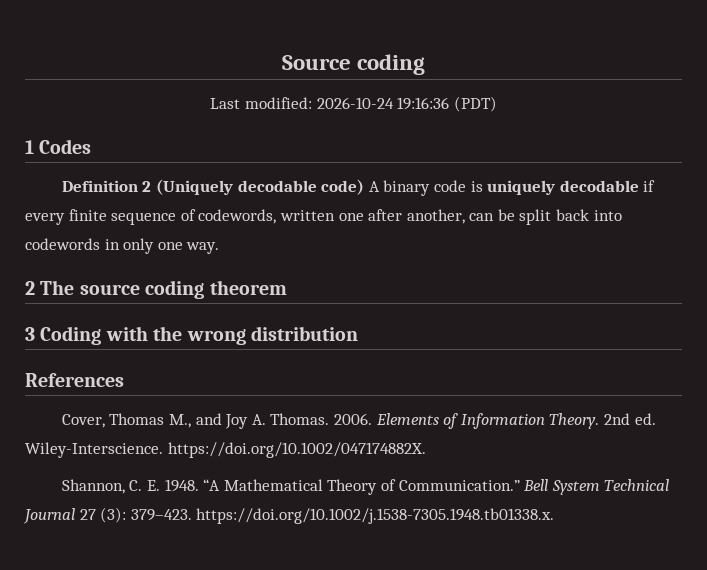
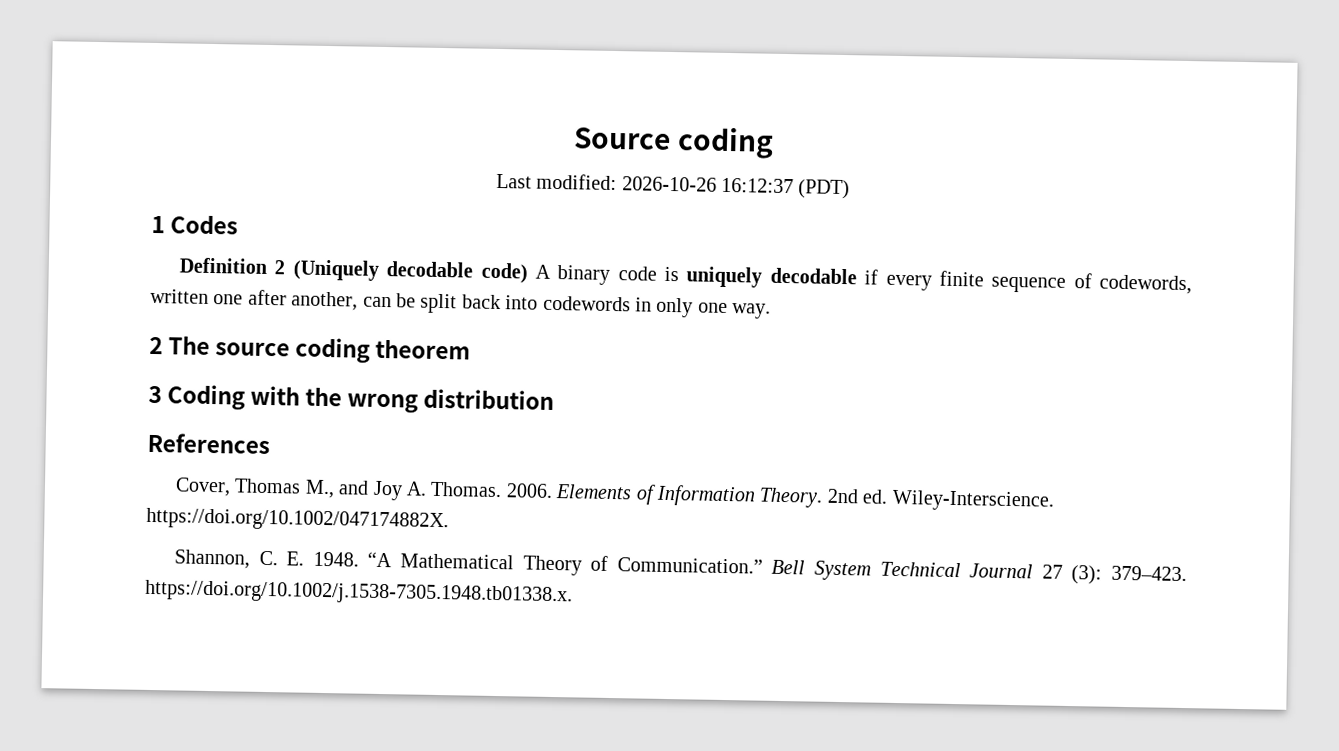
- Last modified: 2026-10-24 19:16:36 (PDT)
+ Last modified: 2026-10-26 16:12:37 (PDT)

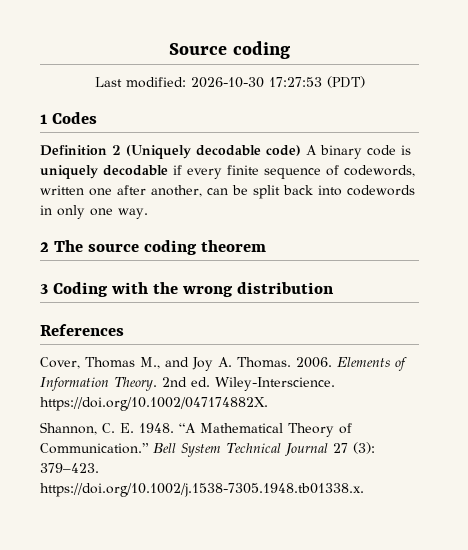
- Last modified: 2026-10-26 16:12:37 (PDT)
+ Last modified: 2026-10-30 17:27:53 (PDT)

